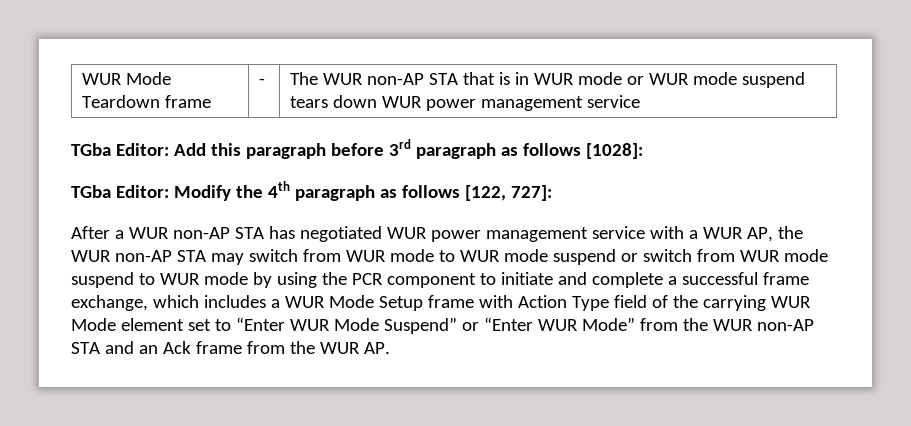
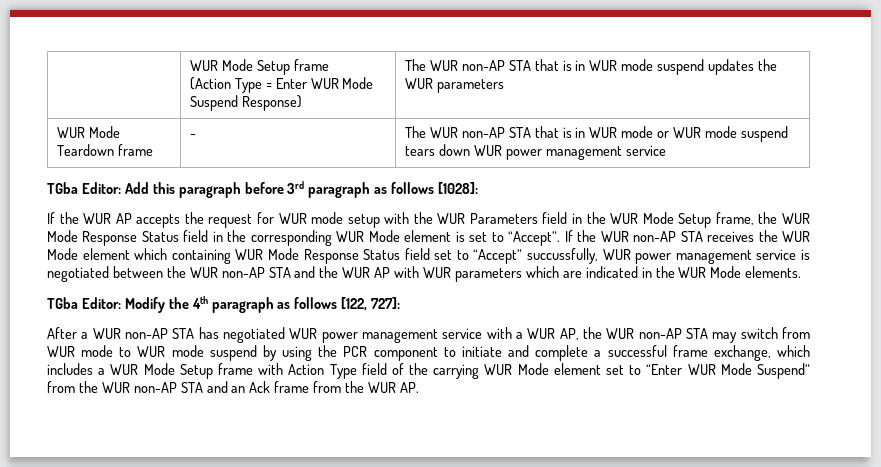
+ | WUR Mode Setup frame
+ (Action Type = Enter WUR Mode Suspend Response) | The WUR non-AP STA that is in WUR mode suspend updates the WUR parameters
+ If the WUR AP accepts the request for WUR mode setup with the WUR Parameters field in the WUR Mode Setup frame, the WUR Mode Response Status field in the corresponding WUR Mode element is set to “Accept”. If the WUR non-AP STA receives the WUR Mode element which containing WUR Mode Response Status field set to “Accept” succussfully, WUR power management service is negotiated between the WUR non-AP STA and the WUR AP with WUR parameters which are indicated in the WUR Mode elements.
- After a WUR non-AP STA has negotiated WUR power management service with a WUR AP, the WUR non-AP STA may switch from WUR mode to WUR mode suspend or switch from WUR mode suspend to WUR mode by using the PCR component to initiate and complete a successful frame exchange, which includes a WUR Mode Setup frame with Action Type field of the carrying WUR Mode element set to “Enter WUR Mode Suspend” or “Enter WUR Mode” from the WUR non-AP STA and an Ack frame from the WUR AP.
+ After a WUR non-AP STA has negotiated WUR power management service with a WUR AP, the WUR non-AP STA may switch from WUR mode to WUR mode suspend by using the PCR component to initiate and complete a successful frame exchange, which includes a WUR Mode Setup frame with Action Type field of the carrying WUR Mode element set to “Enter WUR Mode Suspend” from the WUR non-AP STA and an Ack frame from the WUR AP.

